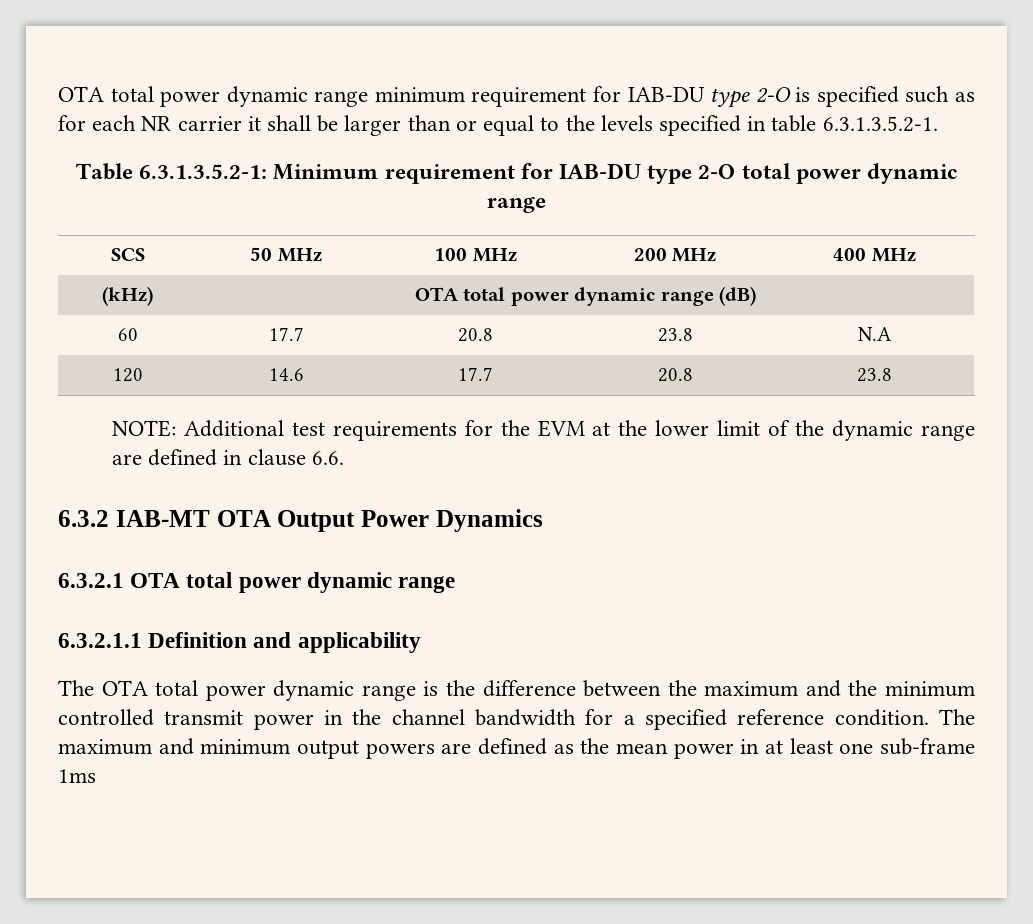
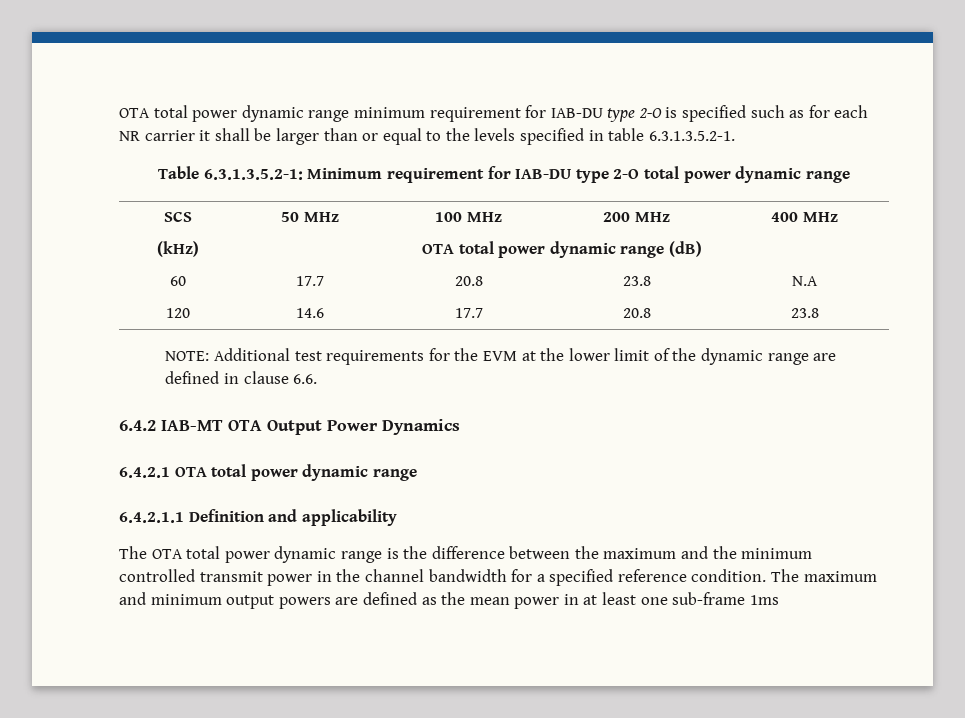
- 6.3.2 IAB-MT OTA Output Power Dynamics
+ 6.4.2 IAB-MT OTA Output Power Dynamics
- 6.3.2.1 OTA total power dynamic range
+ 6.4.2.1 OTA total power dynamic range
- 6.3.2.1.1 Definition and applicability
+ 6.4.2.1.1 Definition and applicability

